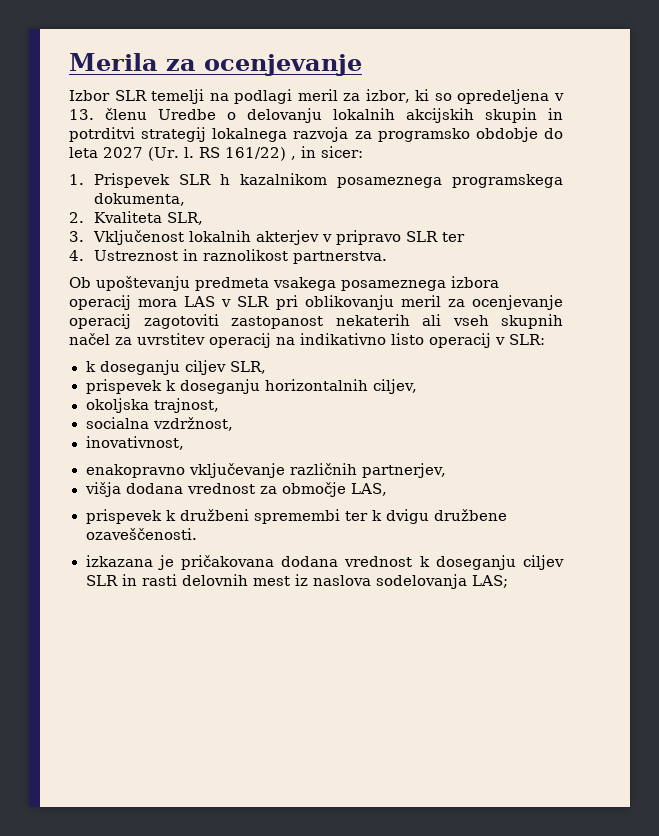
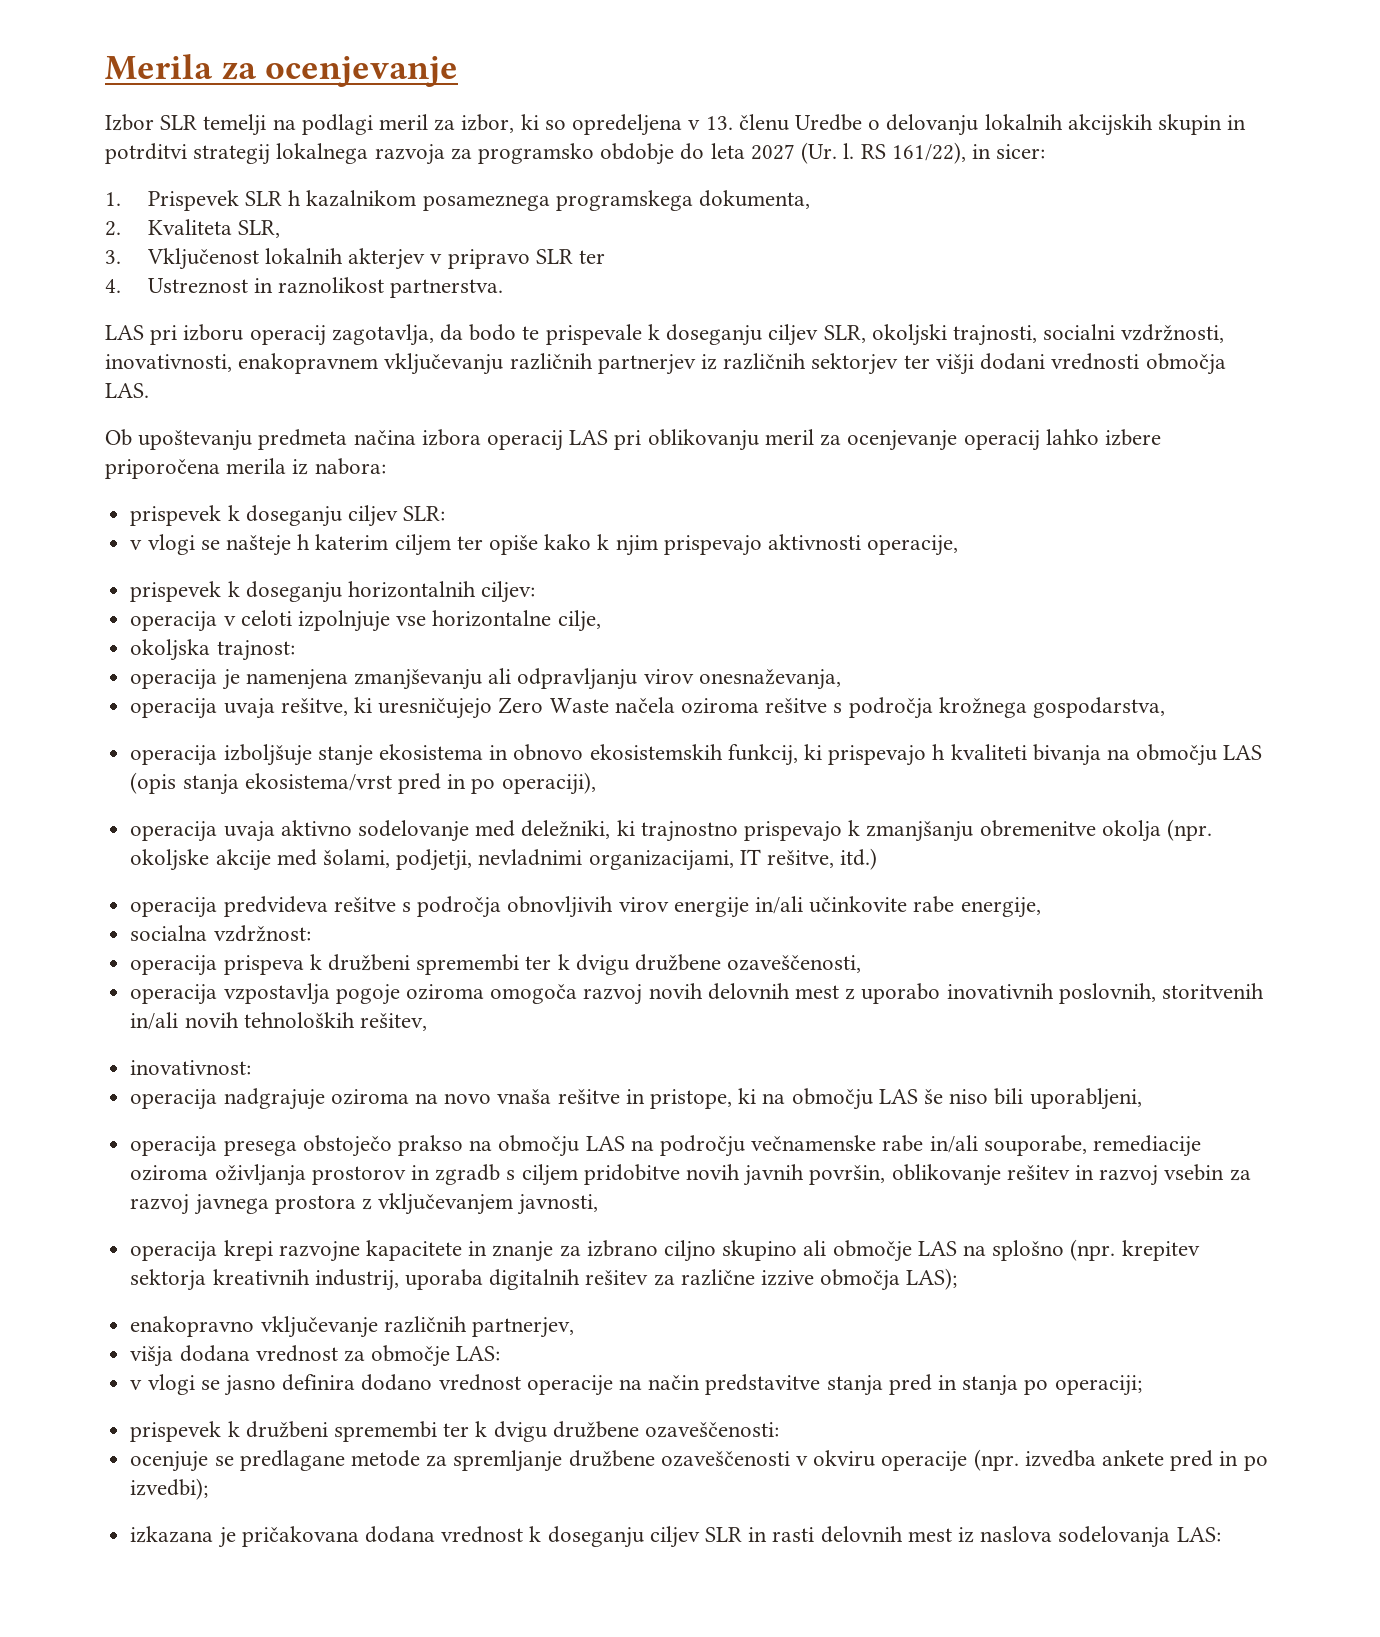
- RS 161/22) , in sicer:
+ RS 161/22), in sicer:
- Ob upoštevanju predmeta vsakega posameznega izbora operacij mora LAS v SLR pri oblikovanju meril za ocenjevanje operacij zagotoviti zastopanost nekaterih ali vseh skupnih načel za uvrstitev operacij na indikativno listo operacij v SLR:
- k doseganju ciljev SLR,
- prispevek k doseganju horizontalnih ciljev,
- okoljska trajnost,
- socialna vzdržnost,
- inovativnost,
+ LAS pri izboru operacij zagotavlja, da bodo te prispevale k doseganju ciljev SLR, okoljski trajnosti, socialni vzdržnosti, inovativnosti, enakopravnem vključevanju različnih partnerjev iz različnih sektorjev ter višji dodani vrednosti območja LAS.
+ Ob upoštevanju predmeta načina izbora operacij LAS pri oblikovanju meril za ocenjevanje operacij lahko izbere priporočena merila iz nabora:
+ prispevek k doseganju ciljev SLR:
+ v vlogi se našteje h katerim ciljem ter opiše kako k njim prispevajo aktivnosti operacije,
+ prispevek k doseganju horizontalnih ciljev:
+ operacija v celoti izpolnjuje vse horizontalne cilje,
+ okoljska trajnost:
+ operacija je namenjena zmanjševanju ali odpravljanju virov onesnaževanja,
+ operacija uvaja rešitve, ki uresničujejo Zero Waste načela oziroma rešitve s področja krožnega gospodarstva,
+ operacija izboljšuje stanje ekosistema in obnovo ekosistemskih funkcij, ki prispevajo h kvaliteti bivanja na območju LAS (opis stanja ekosistema/vrst pred in po operaciji),
+ operacija uvaja aktivno sodelovanje med deležniki, ki trajnostno prispevajo k zmanjšanju obremenitve okolja (npr. okoljske akcije med šolami, podjetji, nevladnimi organizacijami, IT rešitve, itd.)
+ operacija predvideva rešitve s področja obnovljivih virov energije in/ali učinkovite rabe energije,
+ socialna vzdržnost:
+ operacija prispeva k družbeni spremembi ter k dvigu družbene ozaveščenosti,
+ operacija vzpostavlja pogoje oziroma omogoča razvoj novih delovnih mest z uporabo inovativnih poslovnih, storitvenih in/ali novih tehnoloških rešitev,
+ inovativnost:
+ operacija nadgrajuje oziroma na novo vnaša rešitve in pristope, ki na območju LAS še niso bili uporabljeni,
+ operacija presega obstoječo prakso na območju LAS na področju večnamenske rabe in/ali souporabe, remediacije oziroma oživljanja prostorov in zgradb s ciljem pridobitve novih javnih površin, oblikovanje rešitev in razvoj vsebin za razvoj javnega prostora z vključevanjem javnosti,
+ operacija krepi razvojne kapacitete in znanje za izbrano ciljno skupino ali območje LAS na splošno (npr. krepitev sektorja kreativnih industrij, uporaba digitalnih rešitev za različne izzive območja LAS);
- višja dodana vrednost za območje LAS,
+ višja dodana vrednost za območje LAS:
+ v vlogi se jasno definira dodano vrednost operacije na način predstavitve stanja pred in stanja po operaciji;
- prispevek k družbeni spremembi ter k dvigu družbene ozaveščenosti.
+ prispevek k družbeni spremembi ter k dvigu družbene ozaveščenosti:
+ ocenjuje se predlagane metode za spremljanje družbene ozaveščenosti v okviru operacije (npr. izvedba ankete pred in po izvedbi);
- izkazana je pričakovana dodana vrednost k doseganju ciljev SLR in rasti delovnih mest iz naslova sodelovanja LAS;
+ izkazana je pričakovana dodana vrednost k doseganju ciljev SLR in rasti delovnih mest iz naslova sodelovanja LAS:

